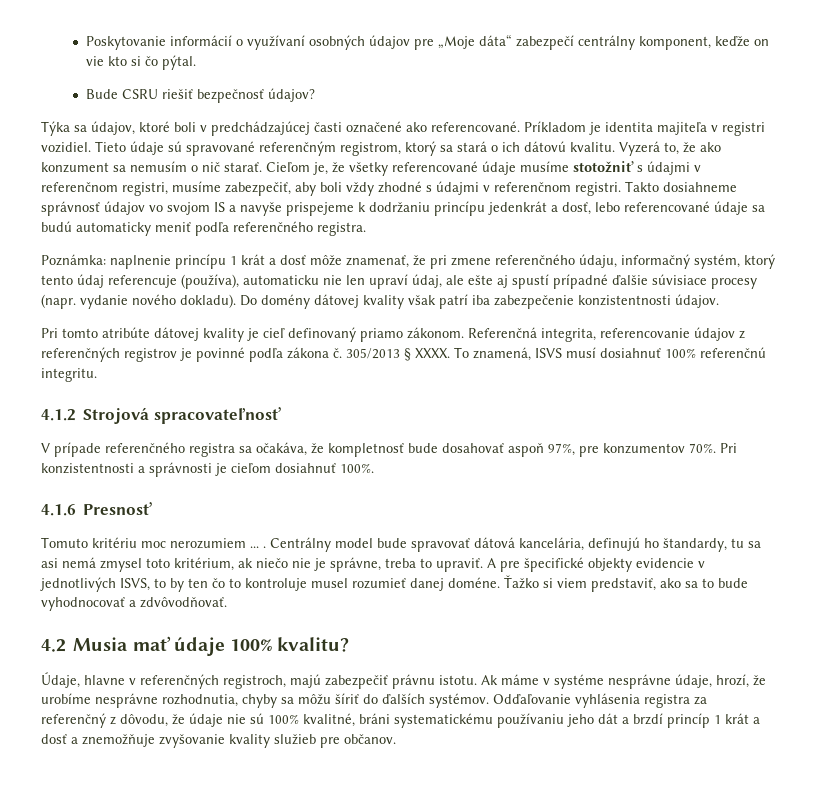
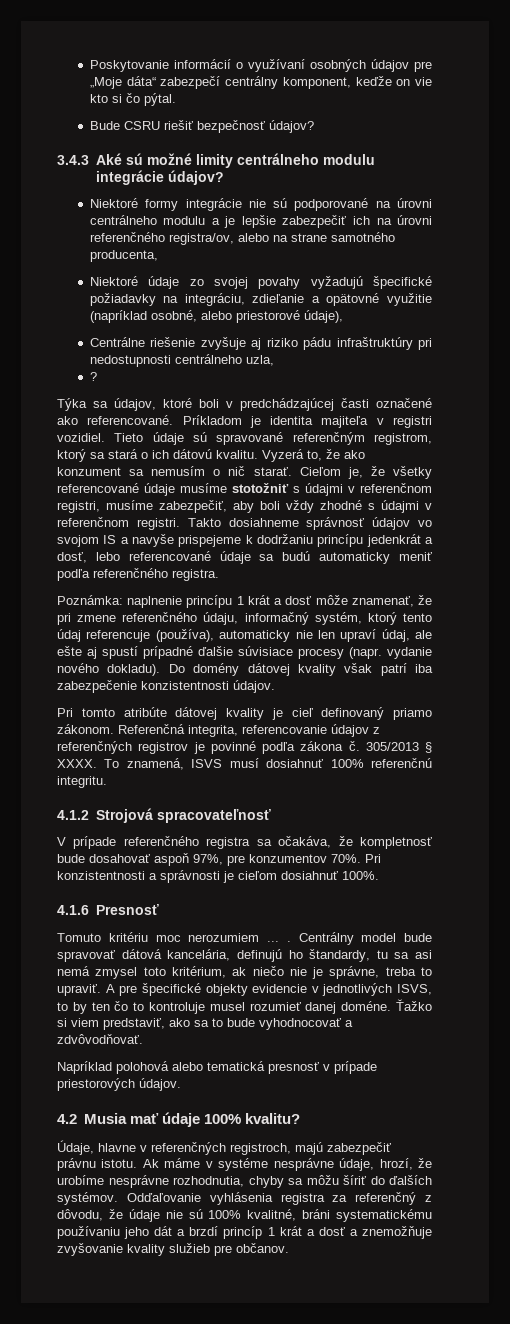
+ 3.4.3 Aké sú možné limity centrálneho modulu integrácie údajov?
+ Niektoré formy integrácie nie sú podporované na úrovni centrálneho modulu a je lepšie zabezpečiť ich na úrovni referenčného registra/ov, alebo na strane samotného producenta,
+ Niektoré údaje zo svojej povahy vyžadujú špecifické požiadavky na integráciu, zdieľanie a opätovné využitie (napríklad osobné, alebo priestorové údaje),
+ Centrálne riešenie zvyšuje aj riziko pádu infraštruktúry pri nedostupnosti centrálneho uzla,
+ ?
- Poznámka: naplnenie princípu 1 krát a dosť môže znamenať, že pri zmene referenčného údaju, informačný systém, ktorý tento údaj referencuje (používa), automaticku nie len upraví údaj, ale ešte aj spustí prípadné ďalšie súvisiace procesy (napr. vydanie nového dokladu).
+ Poznámka: naplnenie princípu 1 krát a dosť môže znamenať, že pri zmene referenčného údaju, informačný systém, ktorý tento údaj referencuje (používa), automaticky nie len upraví údaj, ale ešte aj spustí prípadné ďalšie súvisiace procesy (napr. vydanie nového dokladu).
+ Napríklad polohová alebo tematická presnosť v prípade priestorových údajov.

